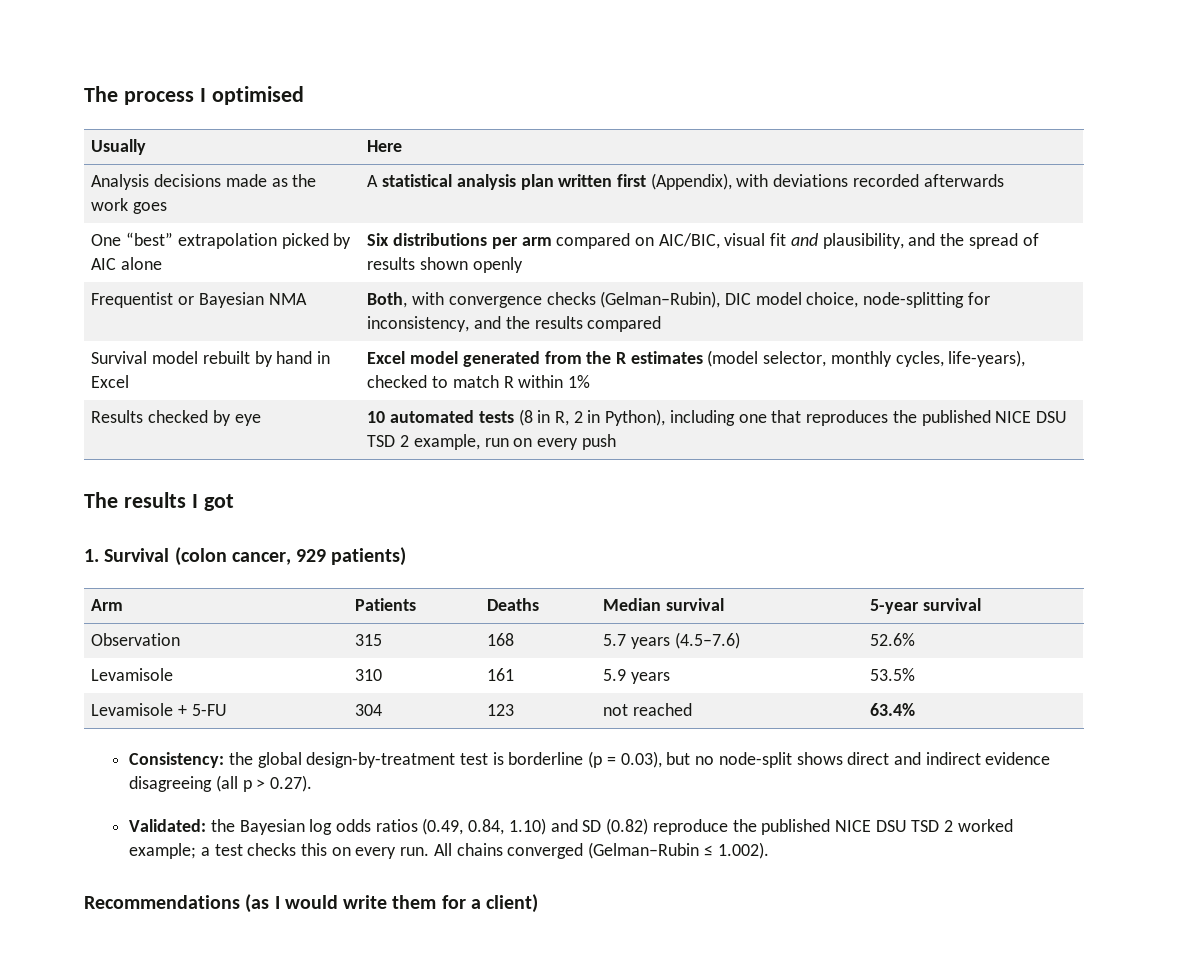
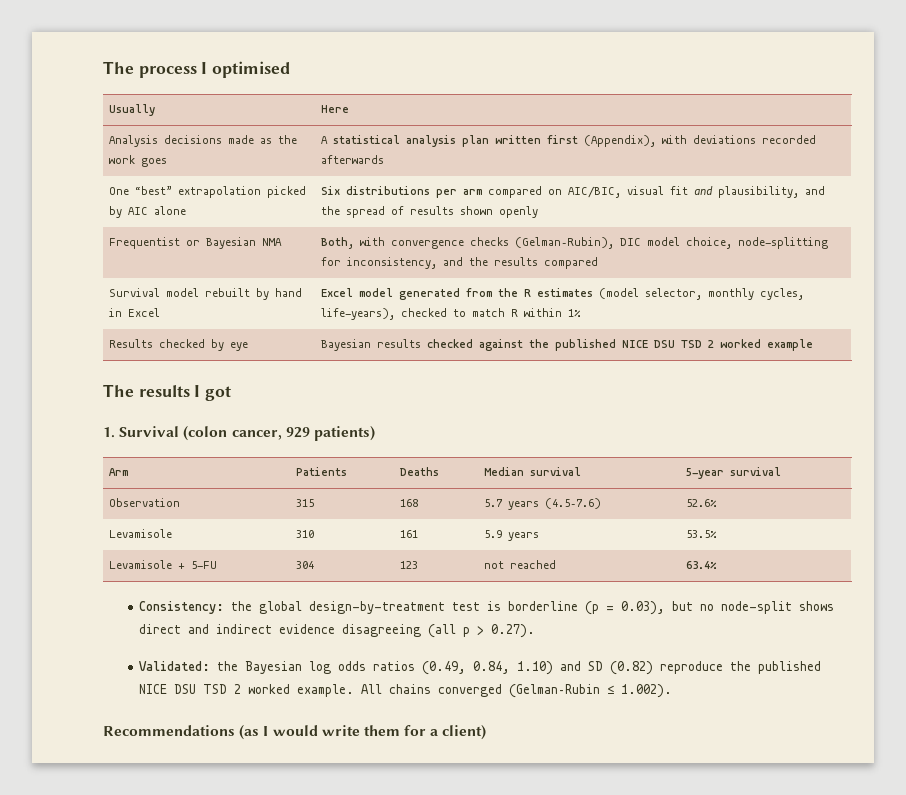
- Results checked by eye | 10 automated tests (8 in R, 2 in Python), including one that reproduces the published NICE DSU TSD 2 example, run on every push
+ Results checked by eye | Bayesian results checked against the published NICE DSU TSD 2 worked example
- Validated: the Bayesian log odds ratios (0.49, 0.84, 1.10) and SD (0.82) reproduce the published NICE DSU TSD 2 worked example; a test checks this on every run.
+ Validated: the Bayesian log odds ratios (0.49, 0.84, 1.10) and SD (0.82) reproduce the published NICE DSU TSD 2 worked example.

